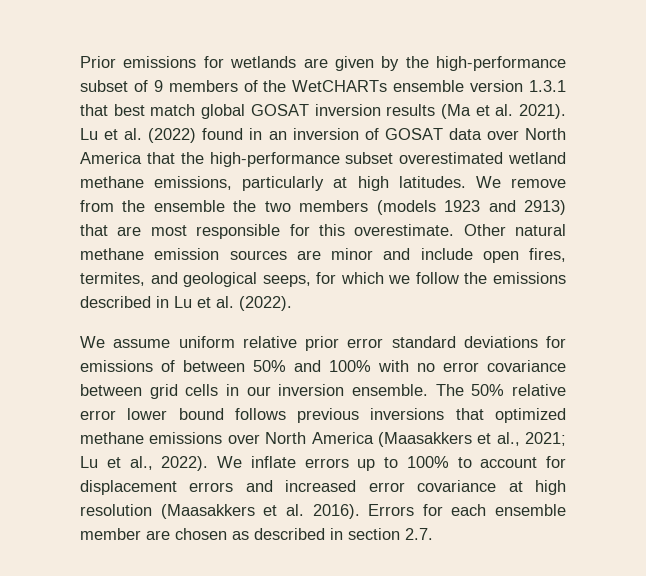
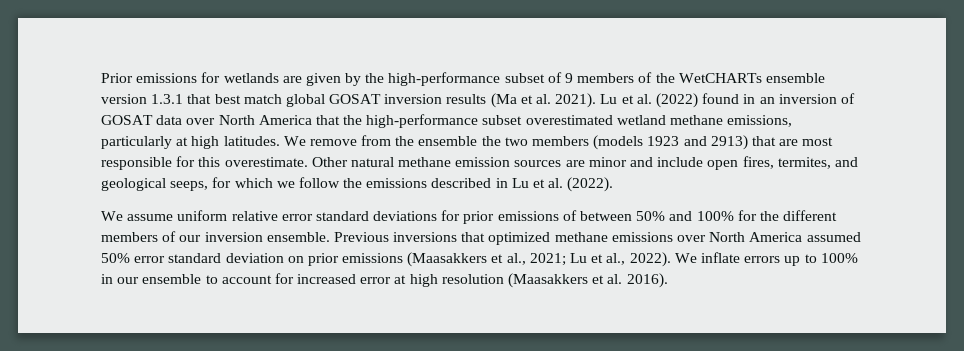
- We assume uniform relative prior error standard deviations for emissions of between 50% and 100% with no error covariance between grid cells in our inversion ensemble. The 50% relative error lower bound follows previous inversions that optimized methane emissions over North America (Maasakkers et al., 2021; Lu et al., 2022).
+ We assume uniform relative error standard deviations for prior emissions of between 50% and 100% for the different members of our inversion ensemble. Previous inversions that optimized methane emissions over North America assumed 50% error standard deviation on prior emissions (Maasakkers et al., 2021; Lu et al., 2022).
- We inflate errors up to 100% to account for displacement errors and increased error covariance at high resolution (Maasakkers et al. 2016). Errors for each ensemble member are chosen as described in section 2.7.
+ We inflate errors up to 100% in our ensemble to account for increased error at high resolution (Maasakkers et al. 2016).

